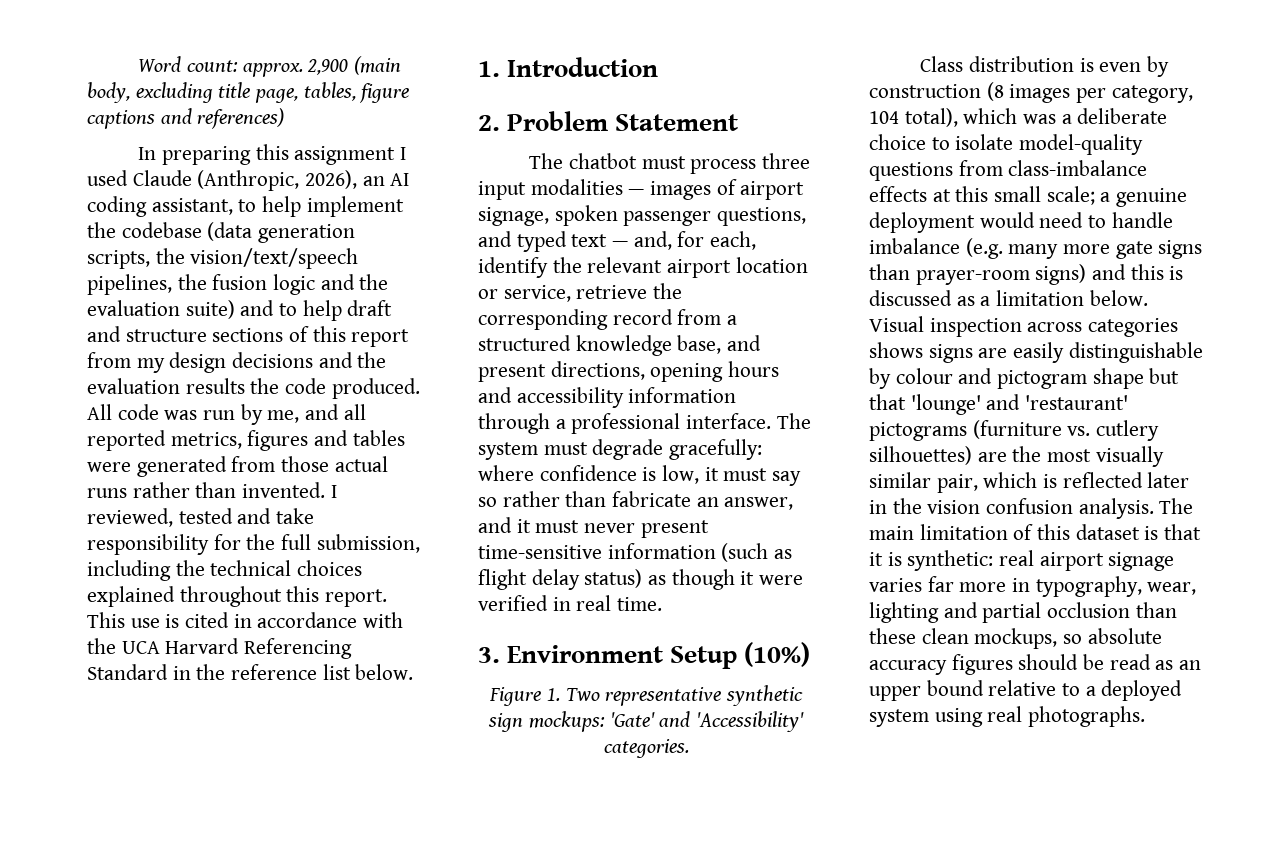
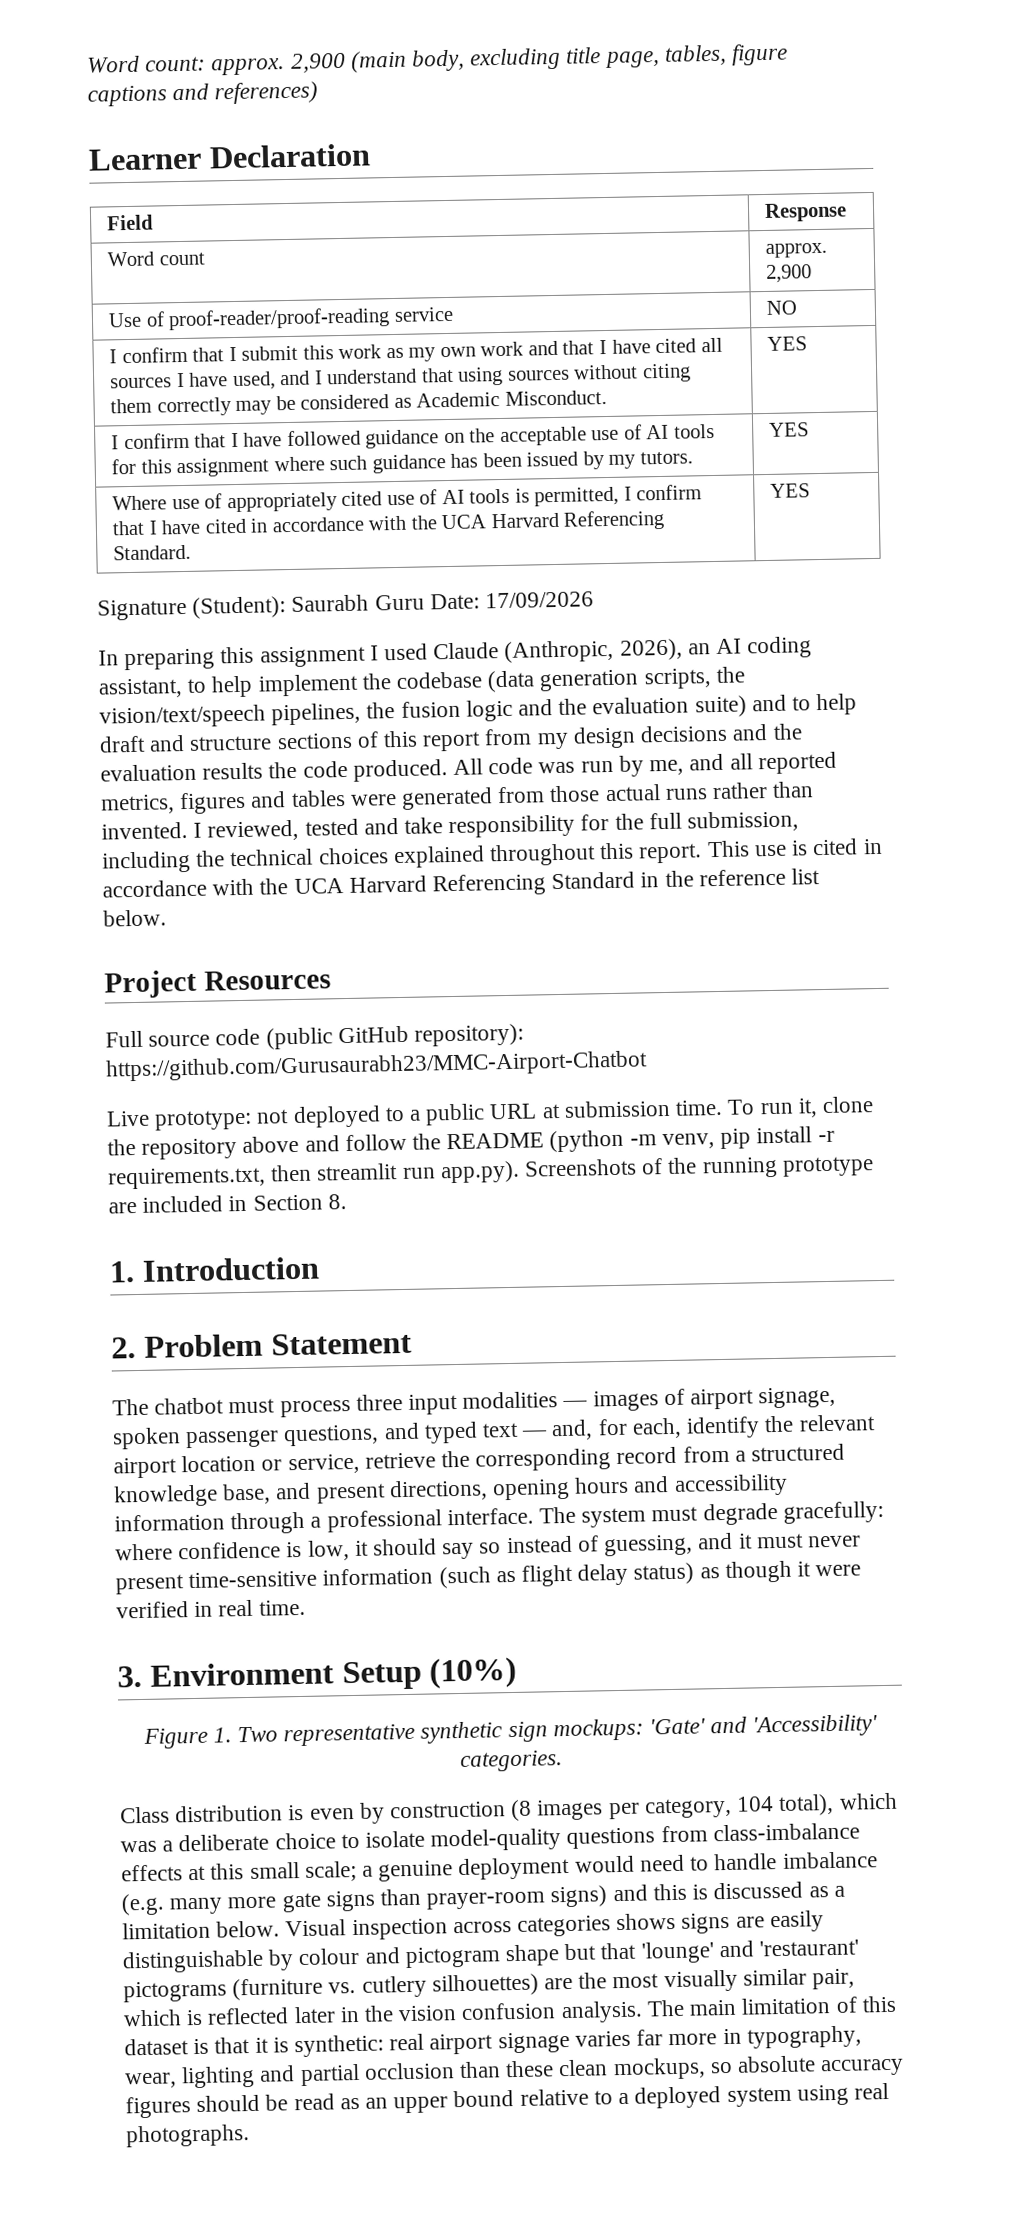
+ Learner Declaration
+ Field | Response
+ Word count | approx. 2,900
+ Use of proof-reader/proof-reading service | NO
+ I confirm that I submit this work as my own work and that I have cited all sources I have used, and I understand that using sources without citing them correctly may be considered as Academic Misconduct. | YES
+ I confirm that I have followed guidance on the acceptable use of AI tools for this assignment where such guidance has been issued by my tutors. | YES
+ Where use of appropriately cited use of AI tools is permitted, I confirm that I have cited in accordance with the UCA Harvard Referencing Standard. | YES
+ Signature (Student): Saurabh Guru Date: 17/09/2026
+ Project Resources
+ Full source code (public GitHub repository): https://github.com/Gurusaurabh23/MMC-Airport-Chatbot
+ Live prototype: not deployed to a public URL at submission time. To run it, clone the repository above and follow the README (python -m venv, pip install -r requirements.txt, then streamlit run app.py). Screenshots of the running prototype are included in Section 8.
- The system must degrade gracefully: where confidence is low, it must say so rather than fabricate an answer, and it must never present time-sensitive information (such as flight delay status) as though it were verified in real time.
+ The system must degrade gracefully: where confidence is low, it should say so instead of guessing, and it must never present time-sensitive information (such as flight delay status) as though it were verified in real time.

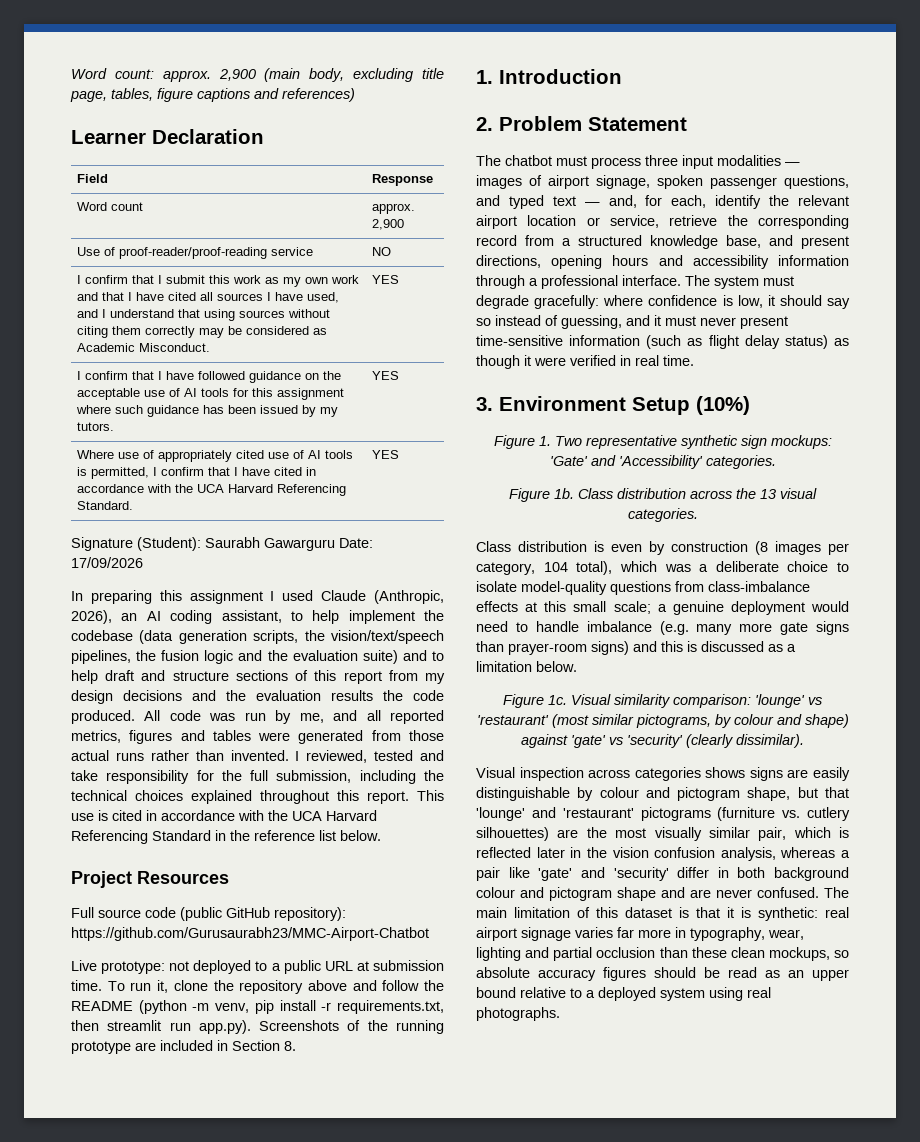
- Signature (Student): Saurabh Guru Date: 17/09/2026
+ Signature (Student): Saurabh Gawarguru Date: 17/09/2026
+ Figure 1b. Class distribution across the 13 visual categories.
- a genuine deployment would need to handle imbalance (e.g. many more gate signs than prayer-room signs) and this is discussed as a limitation below. Visual inspection across categories shows signs are easily distinguishable by colour and pictogram shape but that 'lounge' and 'restaurant' pictograms (furniture vs. cutlery silhouettes) are the most visually similar pair, which is reflected later in the vision confusion analysis.
+ a genuine deployment would need to handle imbalance (e.g. many more gate signs than prayer-room signs) and this is discussed as a limitation below.
+ Figure 1c. Visual similarity comparison: 'lounge' vs 'restaurant' (most similar pictograms, by colour and shape) against 'gate' vs 'security' (clearly dissimilar).
+ Visual inspection across categories shows signs are easily distinguishable by colour and pictogram shape, but that 'lounge' and 'restaurant' pictograms (furniture vs. cutlery silhouettes) are the most visually similar pair, which is reflected later in the vision confusion analysis, whereas a pair like 'gate' and 'security' differ in both background colour and pictogram shape and are never confused.

